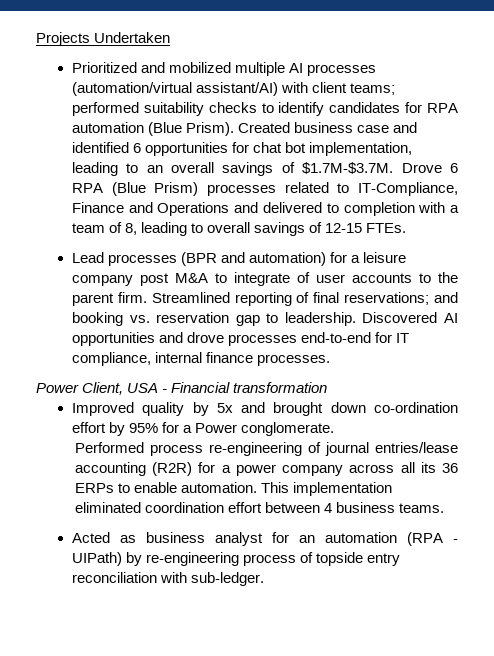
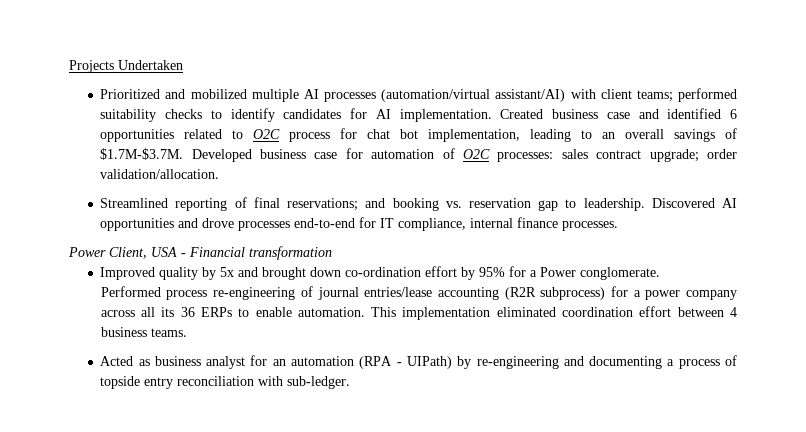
- Prioritized and mobilized multiple AI processes (automation/virtual assistant/AI) with client teams; performed suitability checks to identify candidates for RPA automation (Blue Prism).
+ Prioritized and mobilized multiple AI processes (automation/virtual assistant/AI) with client teams; performed suitability checks to identify candidates for AI implementation.
- Created business case and identified 6 opportunities for chat bot implementation, leading to an overall savings of $1.7M-$3.7M. Drove 6 RPA (Blue Prism) processes related to IT-Compliance, Finance and Operations and delivered to completion with a team of 8, leading to overall savings of 12-15 FTEs.
- Lead processes (BPR and automation) for a leisure company post M&A to integrate of user accounts to the parent firm. Streamlined reporting of final reservations; and booking vs. reservation gap to leadership.
+ Created business case and identified 6 opportunities related to O2C process for chat bot implementation, leading to an overall savings of $1.7M-$3.7M. Developed business case for automation of O2C processes: sales contract upgrade; order validation/allocation.
+ Streamlined reporting of final reservations; and booking vs. reservation gap to leadership.
- Performed process re-engineering of journal entries/lease accounting (R2R) for a power company across all its 36 ERPs to enable automation.
+ Performed process re-engineering of journal entries/lease accounting (R2R subprocess) for a power company across all its 36 ERPs to enable automation.
- Acted as business analyst for an automation (RPA - UIPath) by re-engineering process of topside entry reconciliation with sub-ledger.
+ Acted as business analyst for an automation (RPA - UIPath) by re-engineering and documenting a process of topside entry reconciliation with sub-ledger.

